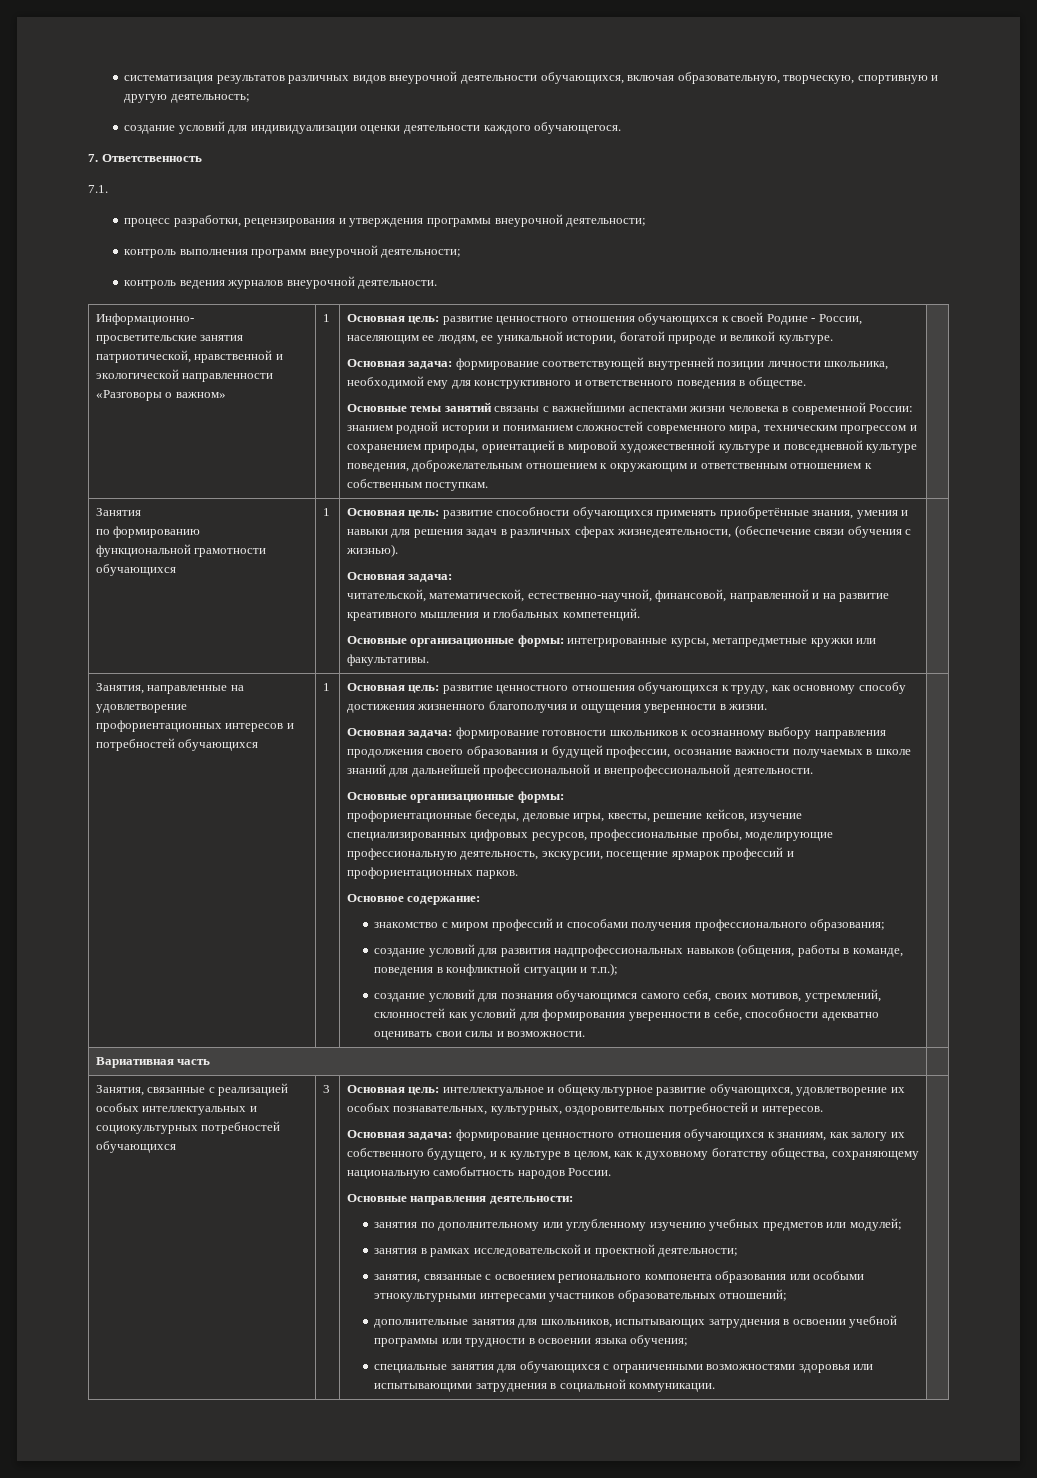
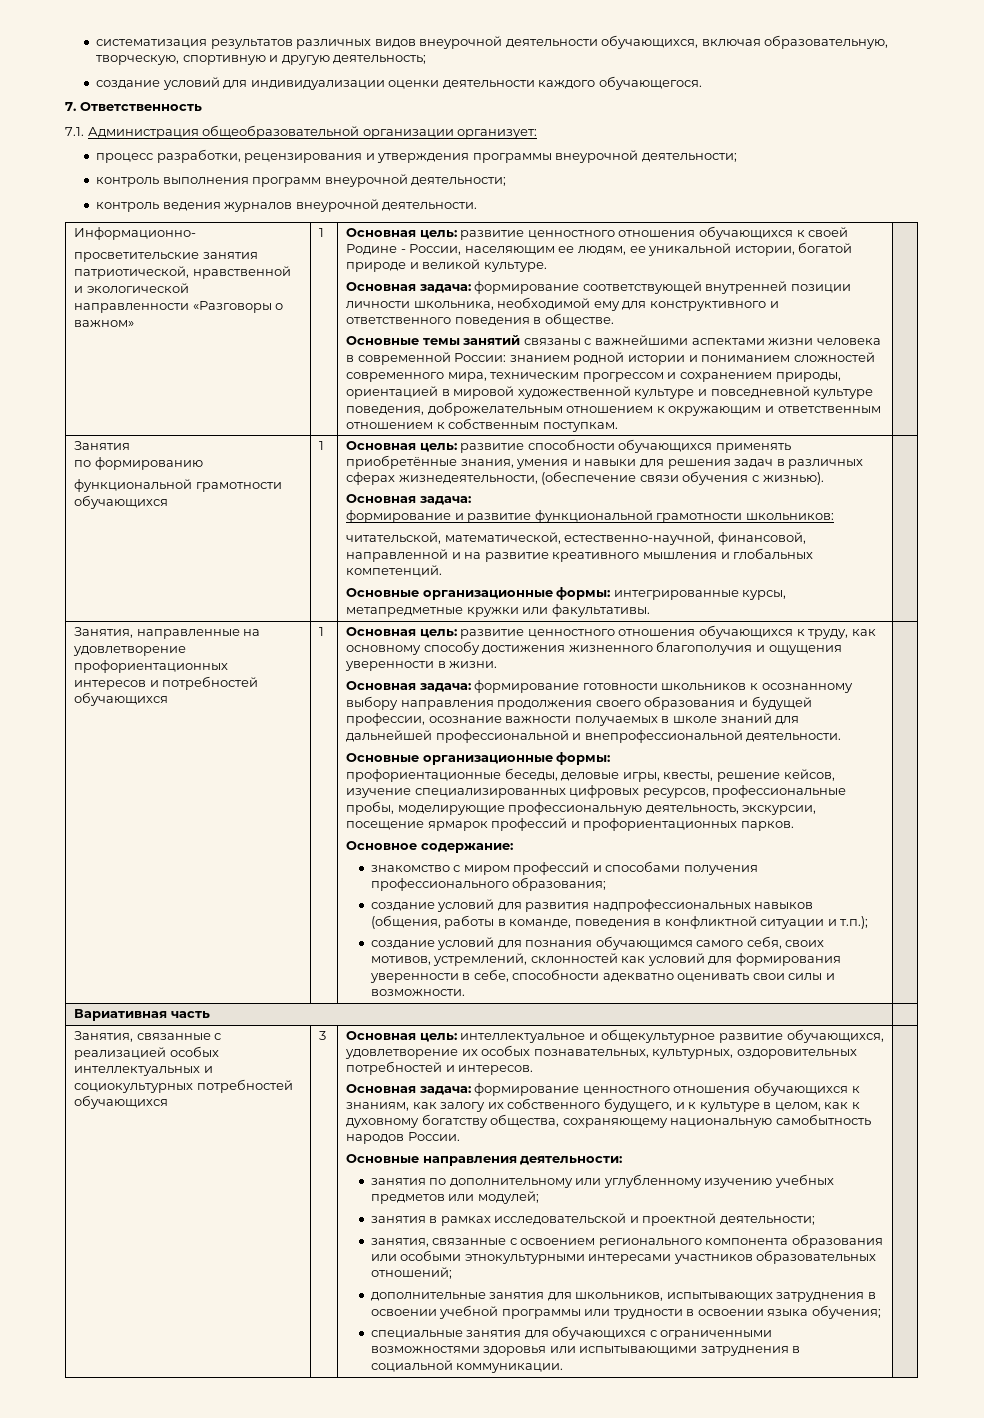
- 7.1.
+ 7.1. Администрация общеобразовательной организации организует:
+ формирование и развитие функциональной грамотности школьников:

